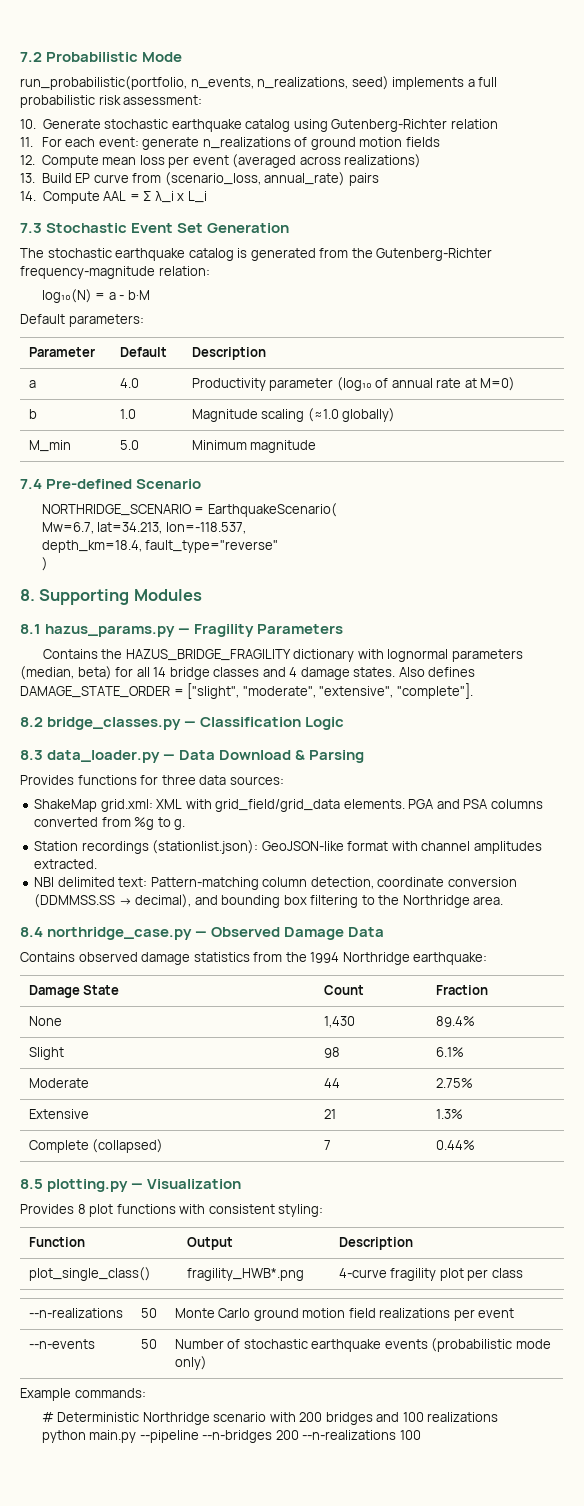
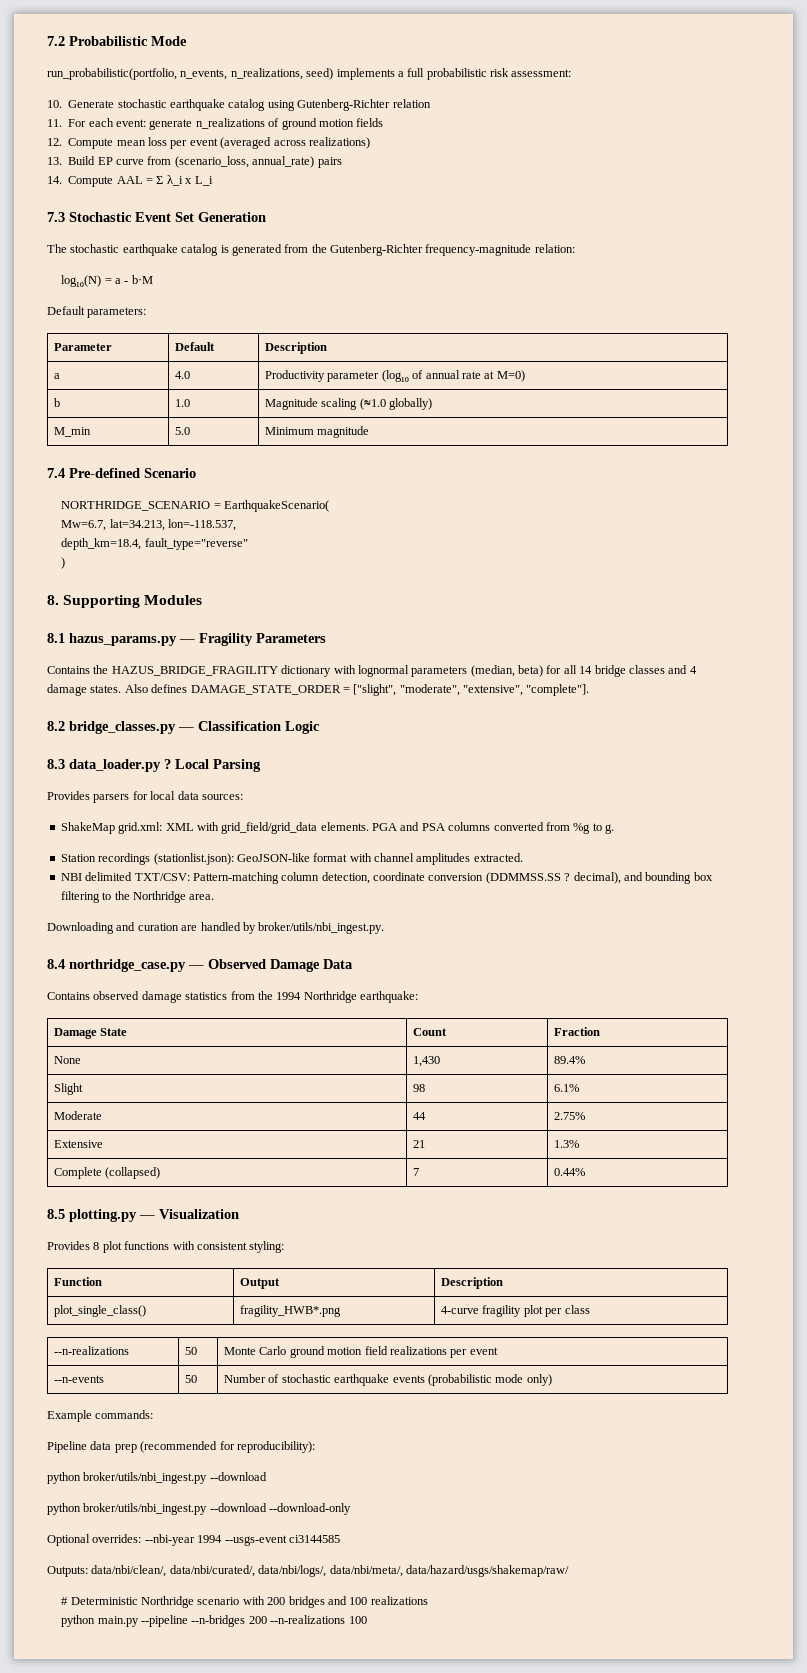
- 8.3 data_loader.py — Data Download & Parsing
+ 8.3 data_loader.py ? Local Parsing
- Provides functions for three data sources:
+ Provides parsers for local data sources:
- NBI delimited text: Pattern-matching column detection, coordinate conversion (DDMMSS.SS → decimal), and bounding box filtering to the Northridge area.
+ NBI delimited TXT/CSV: Pattern-matching column detection, coordinate conversion (DDMMSS.SS ? decimal), and bounding box filtering to the Northridge area.
+ Downloading and curation are handled by broker/utils/nbi_ingest.py.
+ Pipeline data prep (recommended for reproducibility):
+ python broker/utils/nbi_ingest.py --download
+ python broker/utils/nbi_ingest.py --download --download-only
+ Optional overrides: --nbi-year 1994 --usgs-event ci3144585
+ Outputs: data/nbi/clean/, data/nbi/curated/, data/nbi/logs/, data/nbi/meta/, data/hazard/usgs/shakemap/raw/

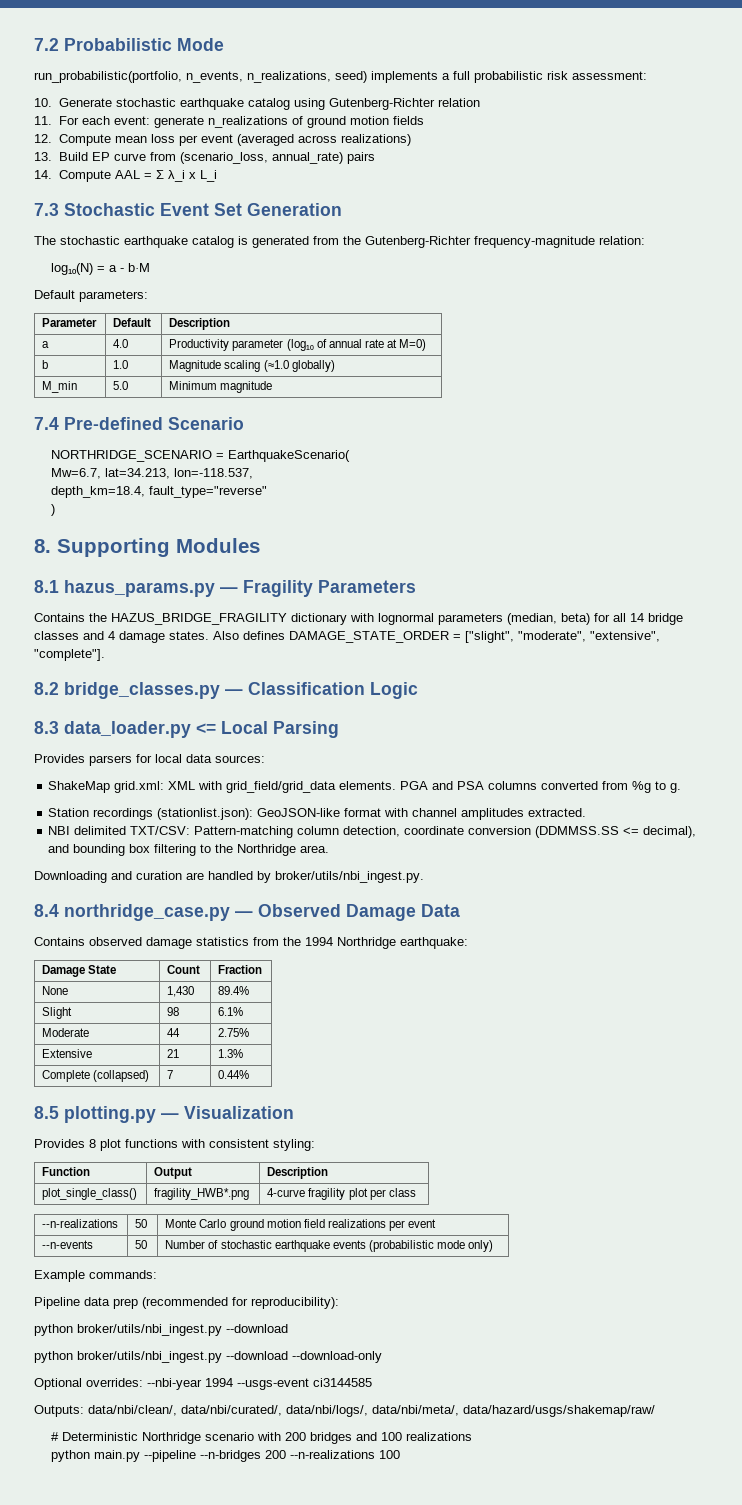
- 8.3 data_loader.py ? Local Parsing
+ 8.3 data_loader.py <= Local Parsing
- NBI delimited TXT/CSV: Pattern-matching column detection, coordinate conversion (DDMMSS.SS ? decimal), and bounding box filtering to the Northridge area.
+ NBI delimited TXT/CSV: Pattern-matching column detection, coordinate conversion (DDMMSS.SS <= decimal), and bounding box filtering to the Northridge area.

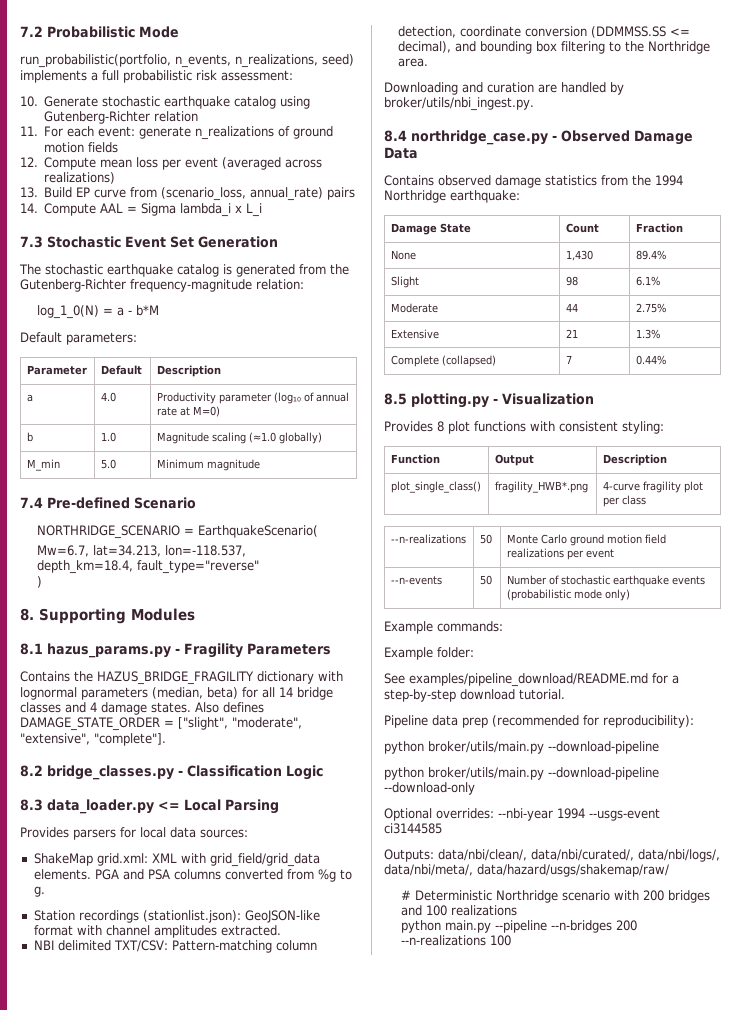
- 14. Compute AAL = Σ λ_i x L_i
+ 14. Compute AAL = Sigma lambda_i x L_i
- log₁₀(N) = a - b·M
+ log_1_0(N) = a - b*M
- 8.1 hazus_params.py — Fragility Parameters
+ 8.1 hazus_params.py - Fragility Parameters
- 8.2 bridge_classes.py — Classification Logic
+ 8.2 bridge_classes.py - Classification Logic
- 8.4 northridge_case.py — Observed Damage Data
+ 8.4 northridge_case.py - Observed Damage Data
- 8.5 plotting.py — Visualization
+ 8.5 plotting.py - Visualization
+ Example folder:
+ See examples/pipeline_download/README.md for a step-by-step download tutorial.
  Pipeline data prep (recommended for reproducibility):
- python broker/utils/nbi_ingest.py --download
- python broker/utils/nbi_ingest.py --download --download-only
+ python broker/utils/main.py --download-pipeline
+ python broker/utils/main.py --download-pipeline --download-only

